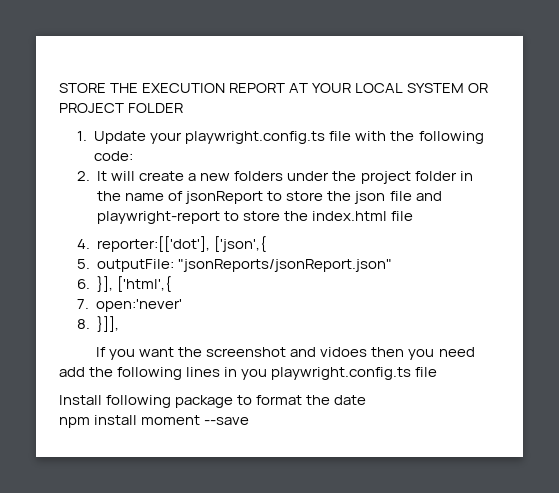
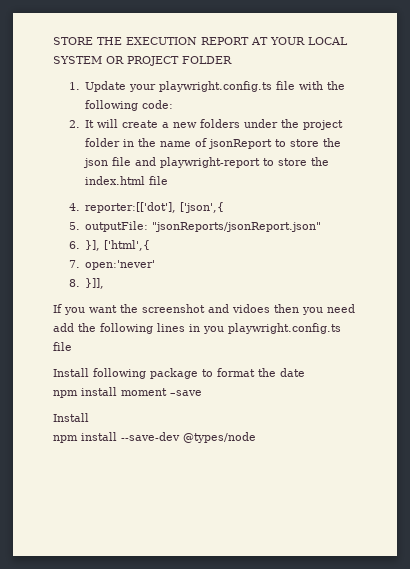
- npm install moment --save
+ npm install moment –save
+ Install
+ npm install --save-dev @types/node

